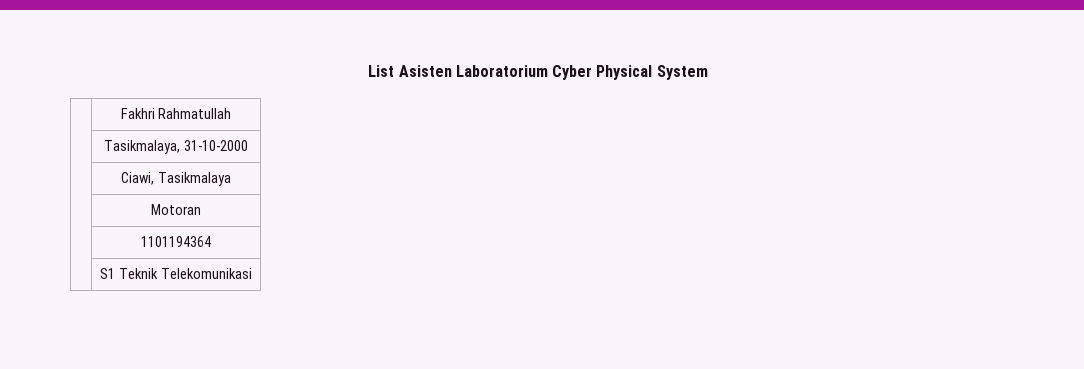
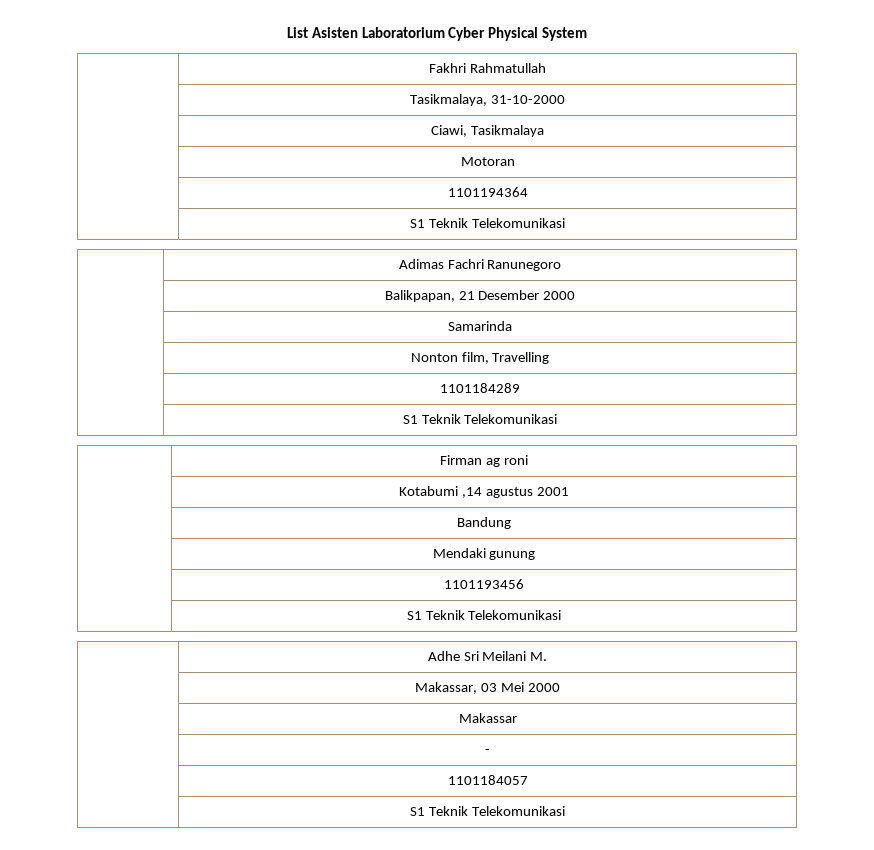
+ | Adimas Fachri Ranunegoro
+ | Balikpapan, 21 Desember 2000
+ | Samarinda
+ | Nonton film, Travelling
+ | 1101184289
+ | S1 Teknik Telekomunikasi
+ | Firman ag roni
+ | Kotabumi ,14 agustus 2001
+ | Bandung
+ | Mendaki gunung
+ | 1101193456
+ | S1 Teknik Telekomunikasi
+ | Adhe Sri Meilani M.
+ | Makassar, 03 Mei 2000
+ | Makassar
+ | -
+ | 1101184057
+ | S1 Teknik Telekomunikasi

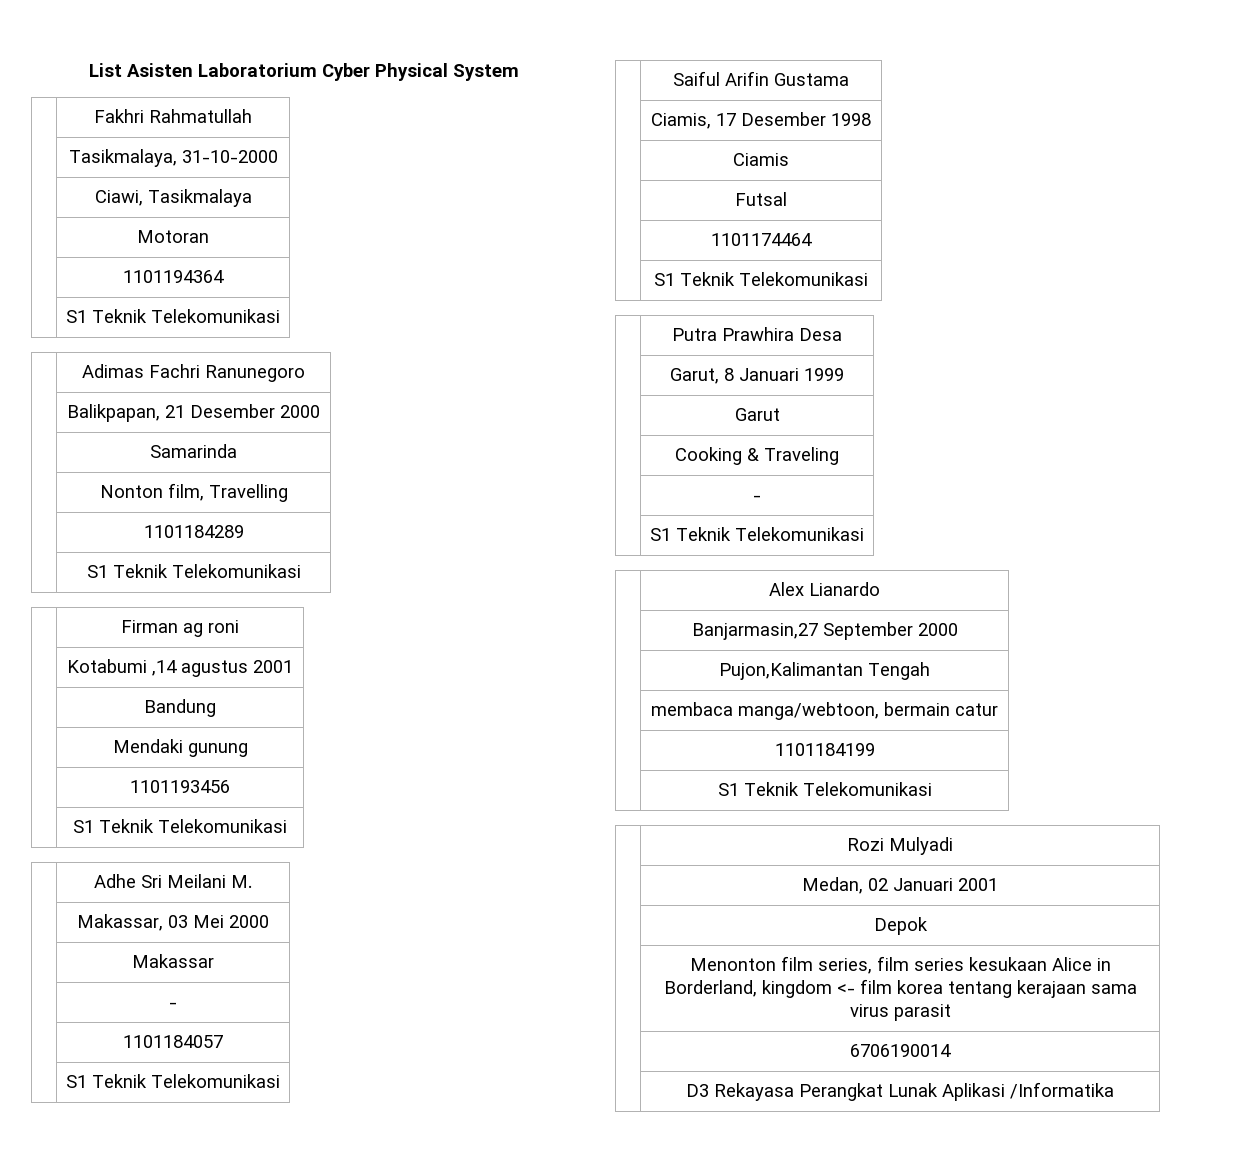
+ | Saiful Arifin Gustama
+ | Ciamis, 17 Desember 1998
+ | Ciamis
+ | Futsal
+ | 1101174464
+ | S1 Teknik Telekomunikasi
+ | Putra Prawhira Desa
+ | Garut, 8 Januari 1999
+ | Garut
+ | Cooking & Traveling
+ | -
+ | S1 Teknik Telekomunikasi
+ | Alex Lianardo
+ | Banjarmasin,27 September 2000
+ | Pujon,Kalimantan Tengah
+ | membaca manga/webtoon, bermain catur
+ | 1101184199
+ | S1 Teknik Telekomunikasi
+ | Rozi Mulyadi
+ | Medan, 02 Januari 2001
+ | Depok
+ | Menonton film series, film series kesukaan Alice in Borderland, kingdom <- film korea tentang kerajaan sama virus parasit
+ | 6706190014
+ | D3 Rekayasa Perangkat Lunak Aplikasi /Informatika

